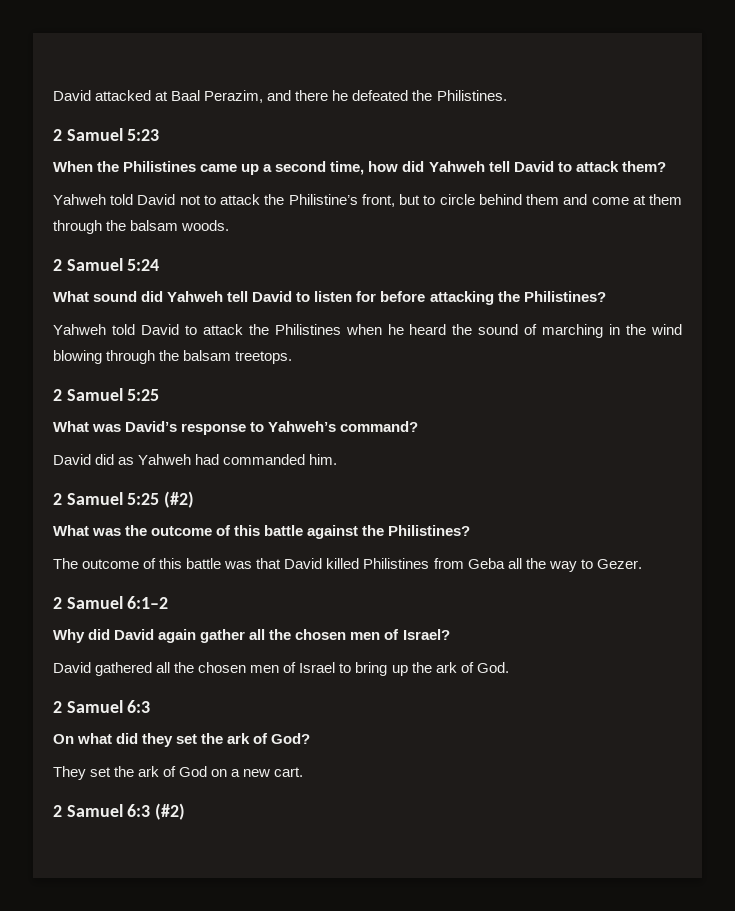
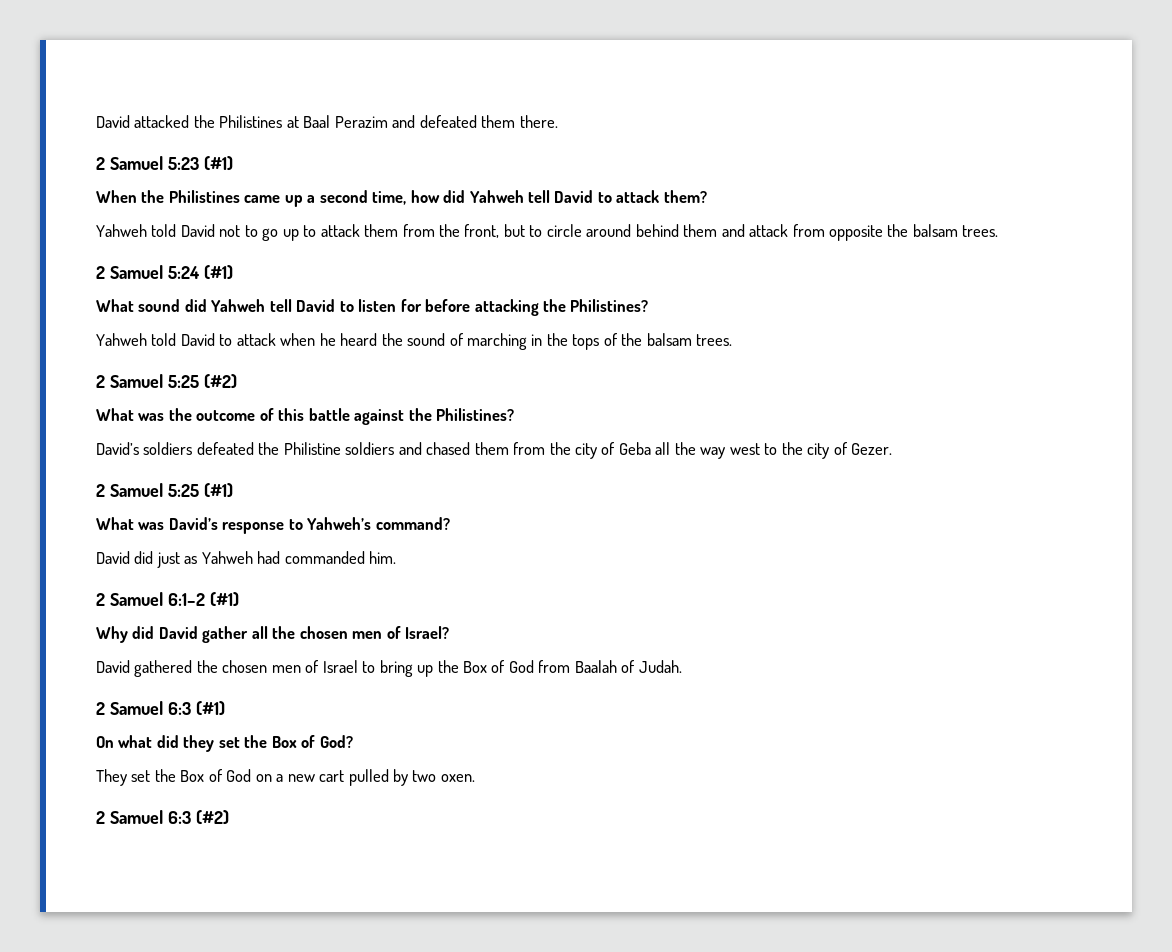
- David attacked at Baal Perazim, and there he defeated the Philistines.
+ David attacked the Philistines at Baal Perazim and defeated them there.
- 2 Samuel 5:23
+ 2 Samuel 5:23 (#1)
- Yahweh told David not to attack the Philistine’s front, but to circle behind them and come at them through the balsam woods.
+ Yahweh told David not to go up to attack them from the front, but to circle around behind them and attack from opposite the balsam trees.
- 2 Samuel 5:24
+ 2 Samuel 5:24 (#1)
- Yahweh told David to attack the Philistines when he heard the sound of marching in the wind blowing through the balsam treetops.
- 2 Samuel 5:25
- What was David’s response to Yahweh’s command?
- David did as Yahweh had commanded him.
+ Yahweh told David to attack when he heard the sound of marching in the tops of the balsam trees.
- The outcome of this battle was that David killed Philistines from Geba all the way to Gezer.
+ David’s soldiers defeated the Philistine soldiers and chased them from the city of Geba all the way west to the city of Gezer.
+ 2 Samuel 5:25 (#1)
+ What was David’s response to Yahweh’s command?
+ David did just as Yahweh had commanded him.
- 2 Samuel 6:1–2
+ 2 Samuel 6:1–2 (#1)
- Why did David again gather all the chosen men of Israel?
+ Why did David gather all the chosen men of Israel?
- David gathered all the chosen men of Israel to bring up the ark of God.
- 2 Samuel 6:3
+ David gathered the chosen men of Israel to bring up the Box of God from Baalah of Judah.
+ 2 Samuel 6:3 (#1)
- On what did they set the ark of God?
+ On what did they set the Box of God?
- They set the ark of God on a new cart.
+ They set the Box of God on a new cart pulled by two oxen.

